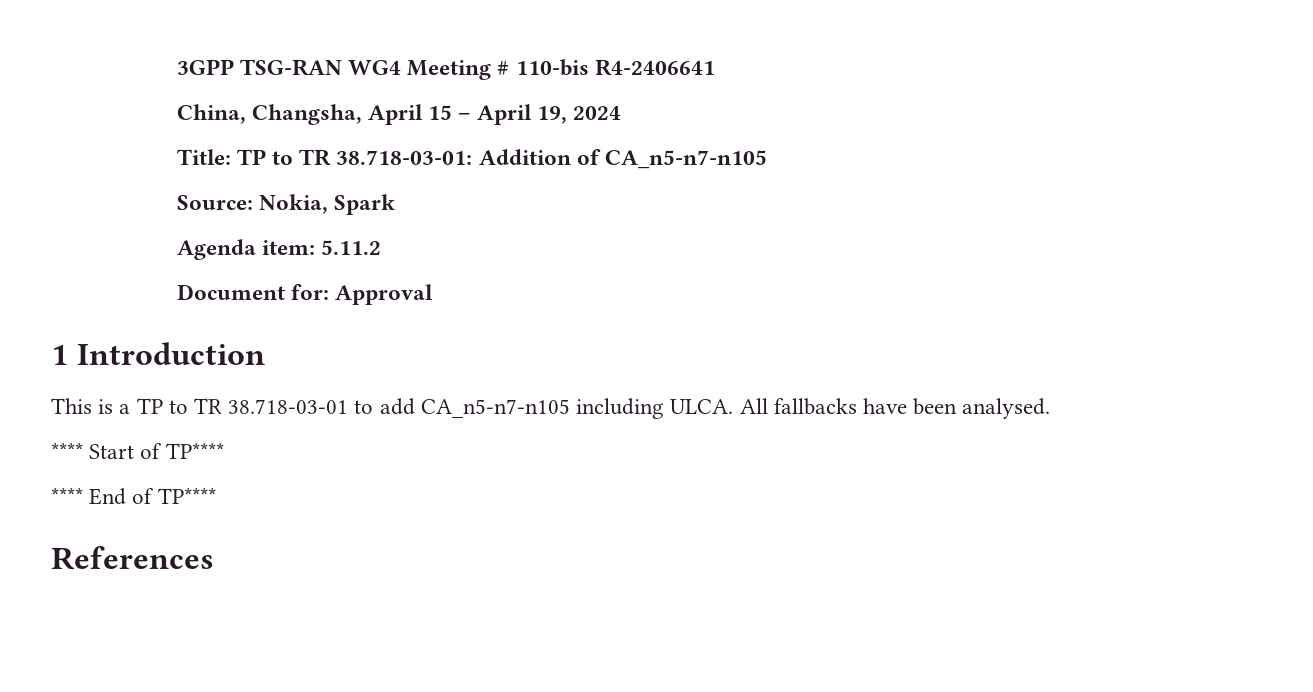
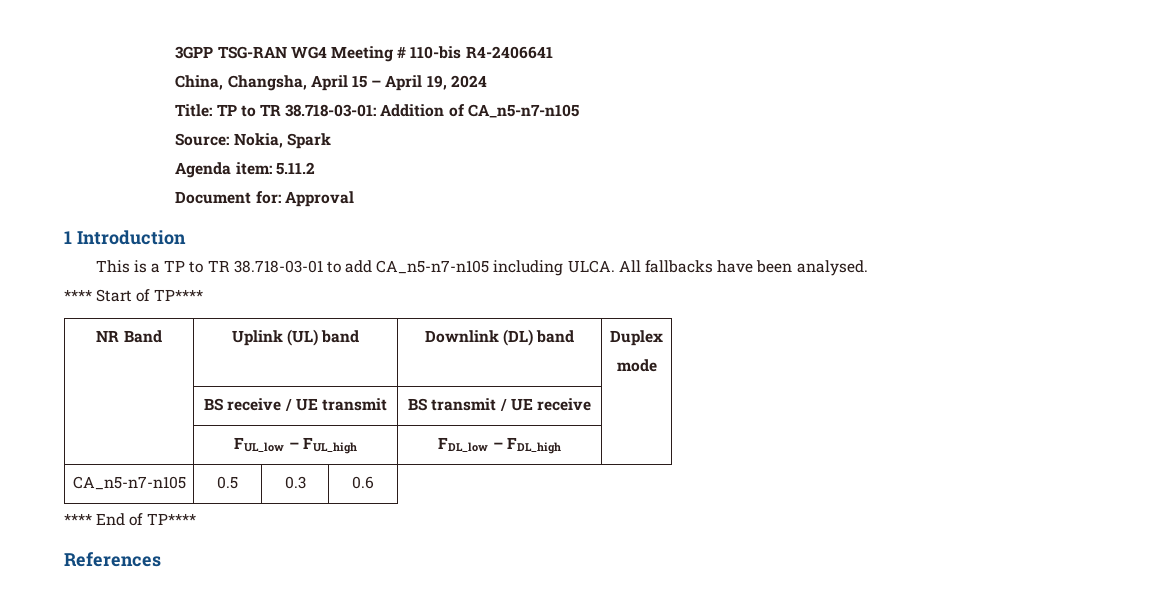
+ NR Band | Uplink (UL) band | Downlink (DL) band | Duplex
+ mode
+ | BS receive / UE transmit | BS transmit / UE receive |
+ | FUL_low – FUL_high | FDL_low – FDL_high |
+ CA_n5-n7-n105 | 0.5 | 0.3 | 0.6

